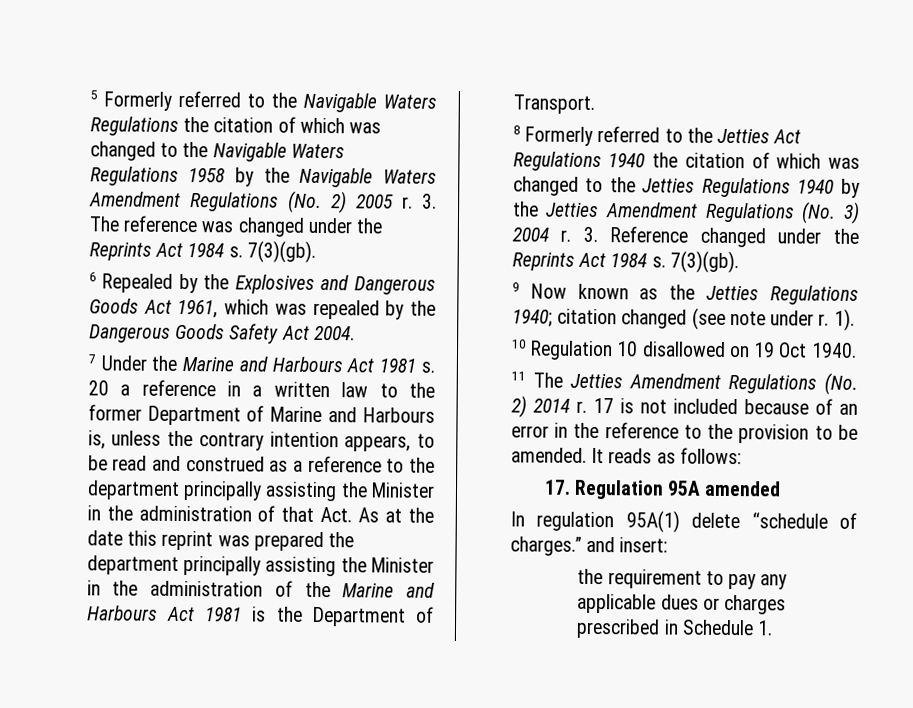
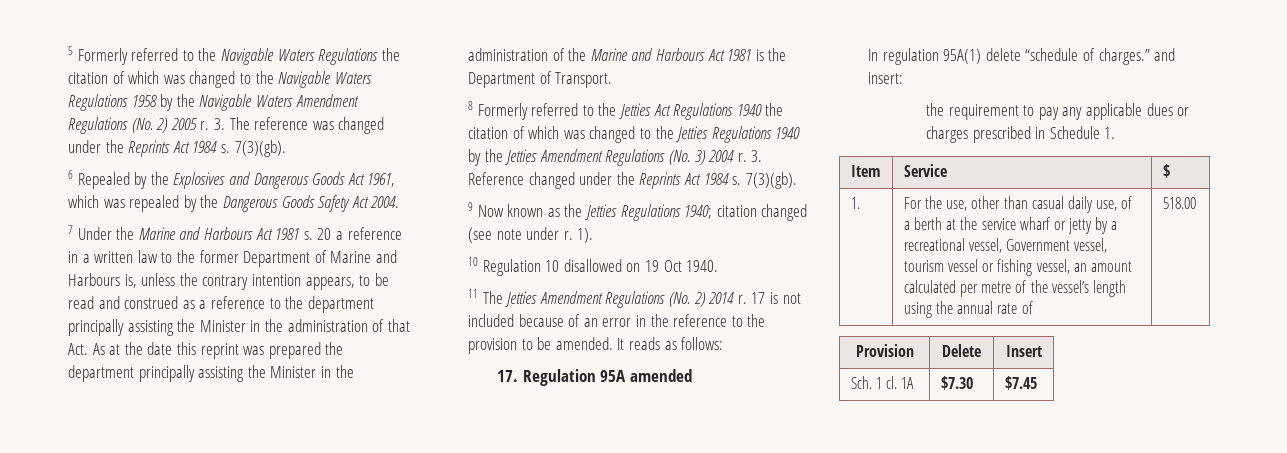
+ Item | Service | $
+ 1. | For the use, other than casual daily use, of a berth at the service wharf or jetty by a recreational vessel, Government vessel, tourism vessel or fishing vessel, an amount calculated per metre of the vessel’s length using the annual rate of | 518.00
+ Provision | Delete | Insert
+ Sch. 1 cl. 1A | $7.30 | $7.45

